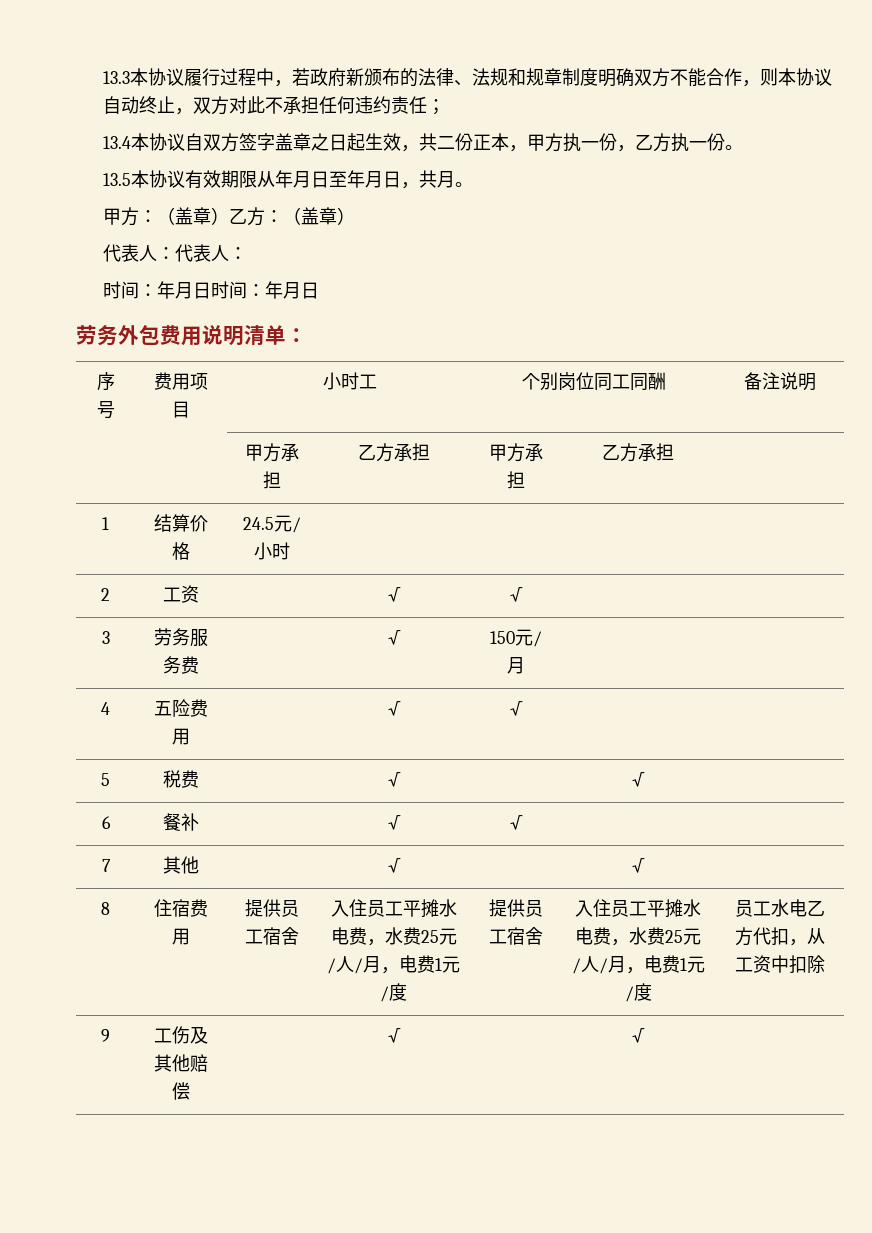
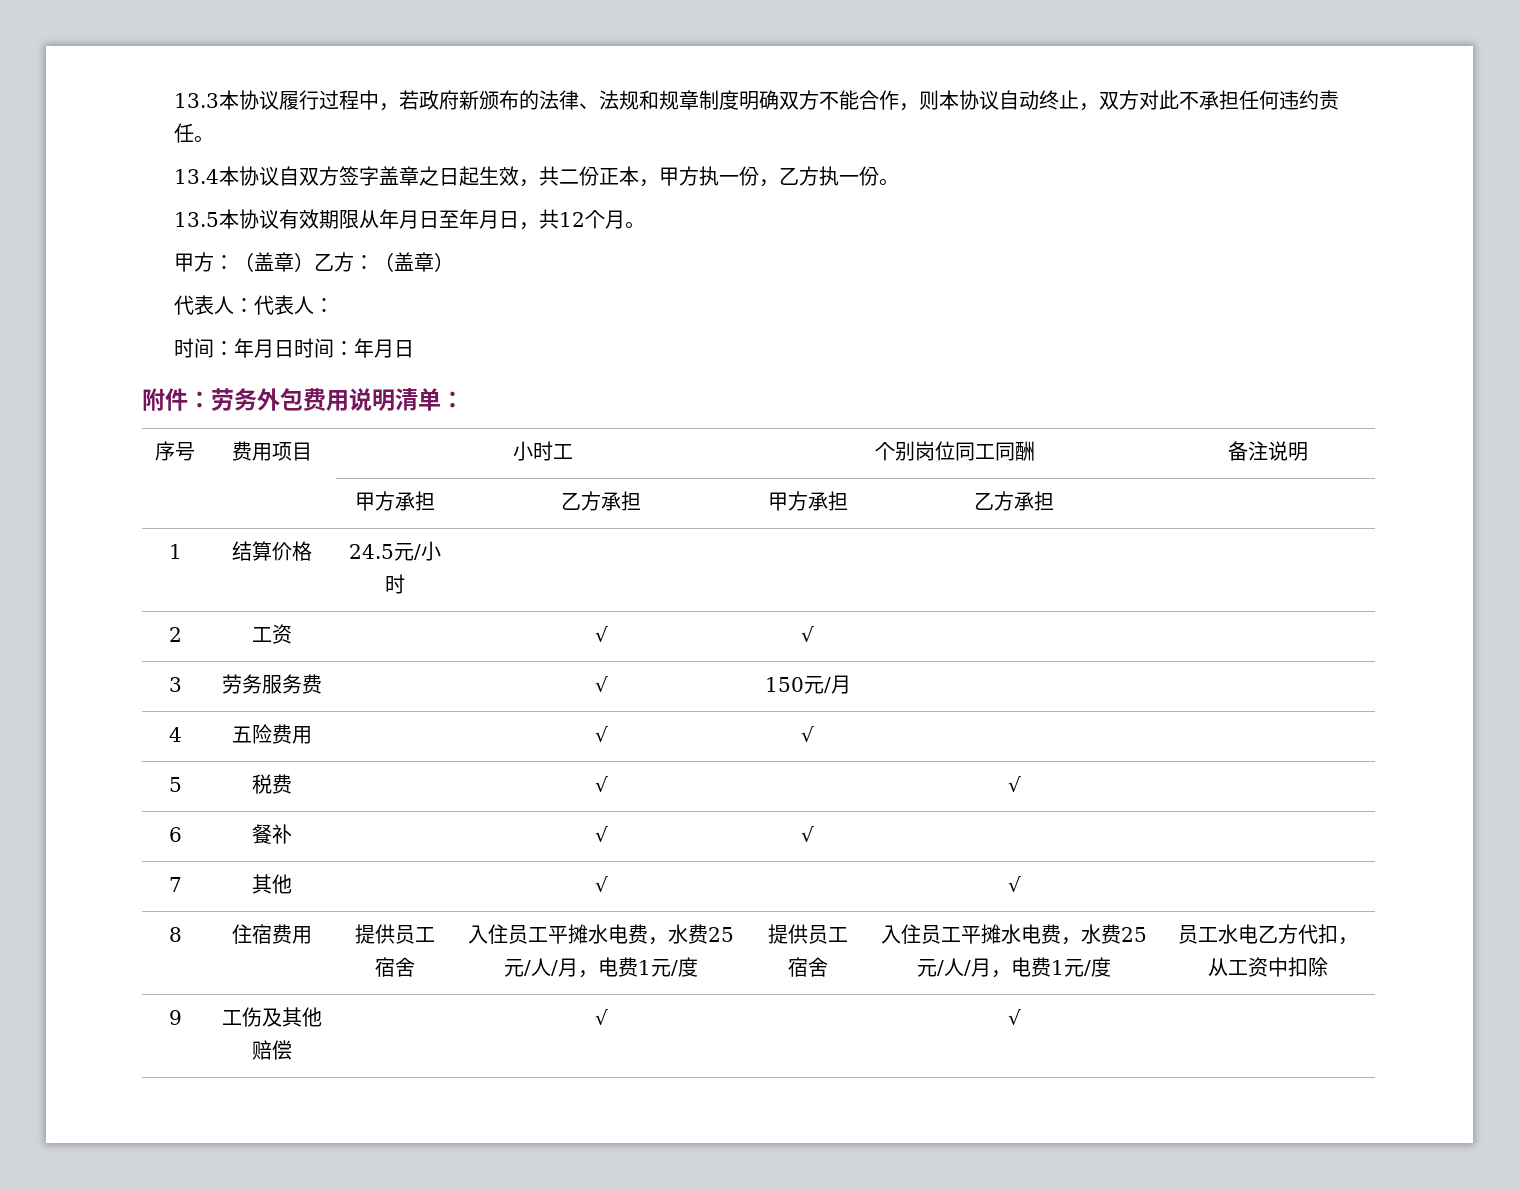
- 13.3本协议履行过程中，若政府新颁布的法律、法规和规章制度明确双方不能合作，则本协议自动终止，双方对此不承担任何违约责任；
+ 13.3本协议履行过程中，若政府新颁布的法律、法规和规章制度明确双方不能合作，则本协议自动终止，双方对此不承担任何违约责任。
- 13.5本协议有效期限从年月日至年月日，共月。
+ 13.5本协议有效期限从年月日至年月日，共12个月。
- 劳务外包费用说明清单：
+ 附件：劳务外包费用说明清单：

